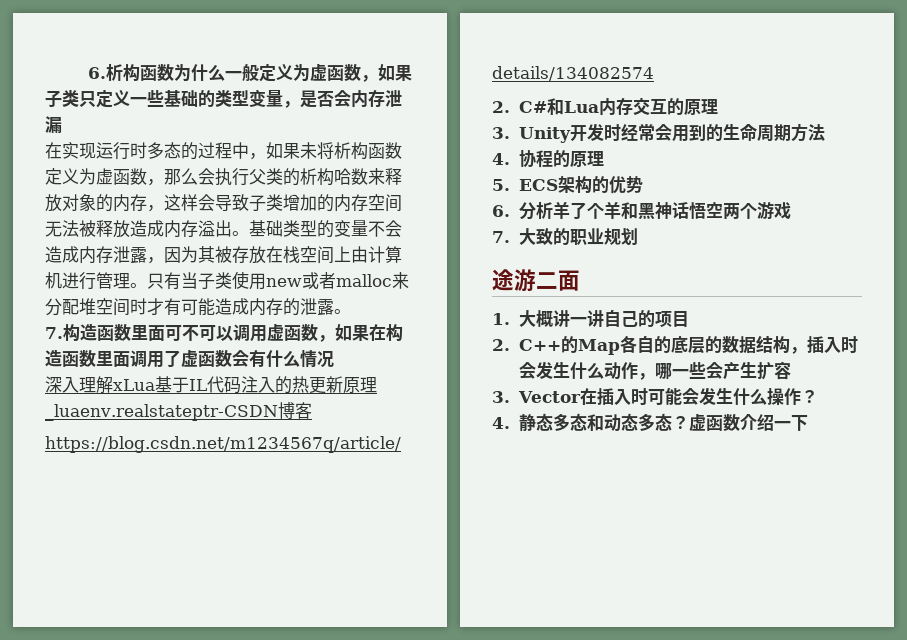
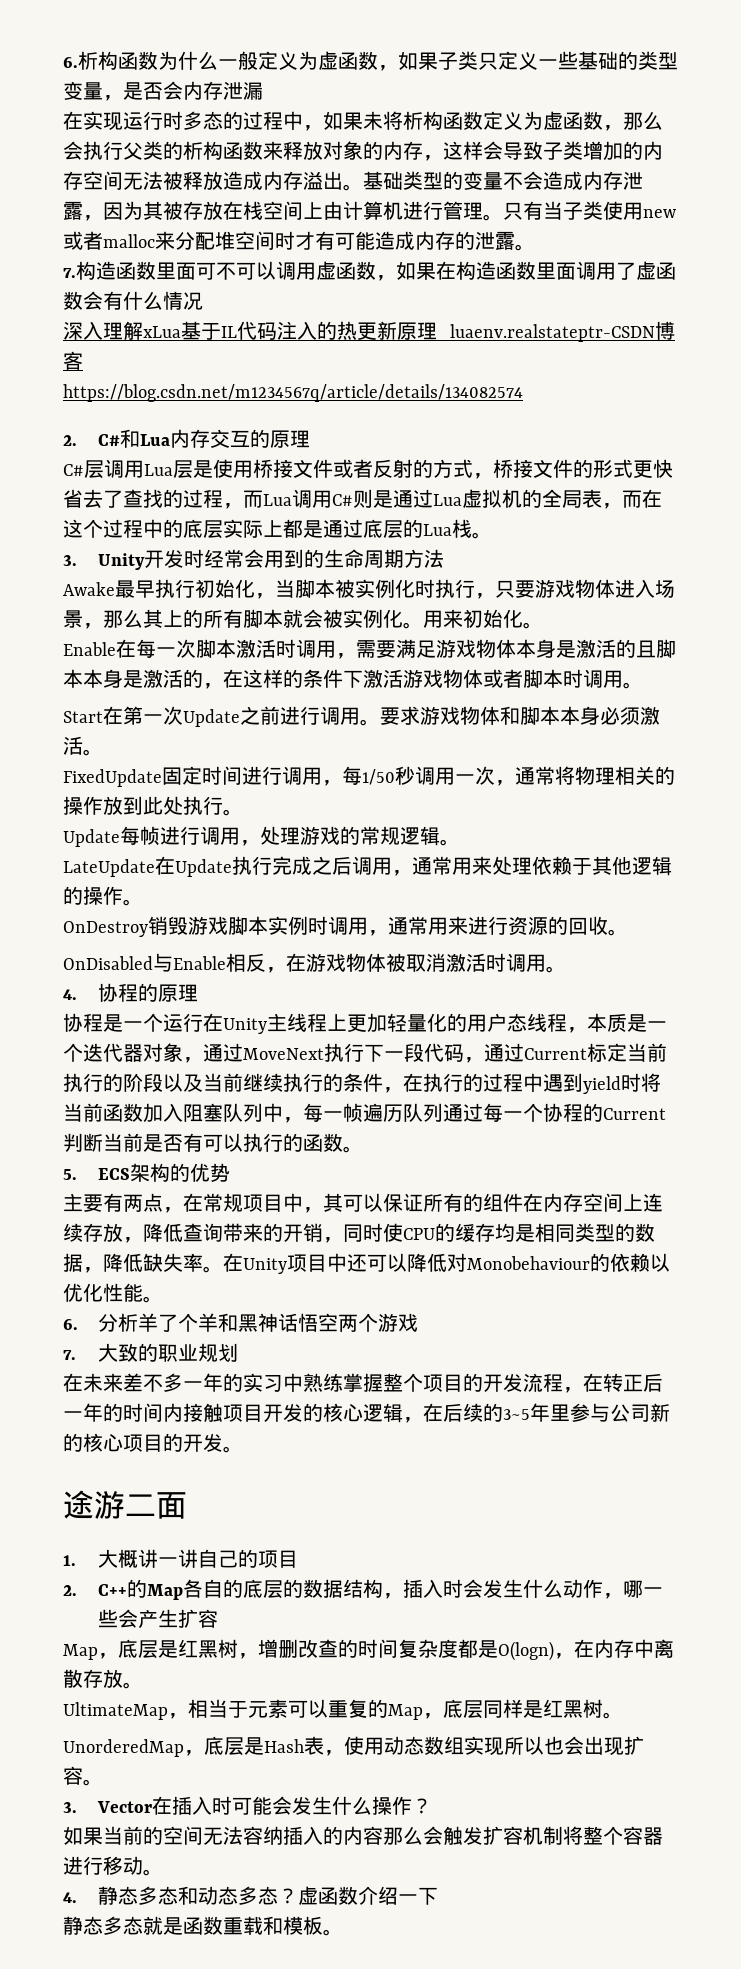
- 在实现运行时多态的过程中，如果未将析构函数定义为虚函数，那么会执行父类的析构哈数来释放对象的内存，这样会导致子类增加的内存空间无法被释放造成内存溢出。
+ 在实现运行时多态的过程中，如果未将析构函数定义为虚函数，那么会执行父类的析构函数来释放对象的内存，这样会导致子类增加的内存空间无法被释放造成内存溢出。
+ C#层调用Lua层是使用桥接文件或者反射的方式，桥接文件的形式更快省去了查找的过程，而Lua调用C#则是通过Lua虚拟机的全局表，而在这个过程中的底层实际上都是通过底层的Lua栈。
+ Awake最早执行初始化，当脚本被实例化时执行，只要游戏物体进入场景，那么其上的所有脚本就会被实例化。用来初始化。
+ Enable在每一次脚本激活时调用，需要满足游戏物体本身是激活的且脚本本身是激活的，在这样的条件下激活游戏物体或者脚本时调用。
+ Start在第一次Update之前进行调用。要求游戏物体和脚本本身必须激活。
+ FixedUpdate固定时间进行调用，每1/50秒调用一次，通常将物理相关的操作放到此处执行。
+ Update每帧进行调用，处理游戏的常规逻辑。
+ LateUpdate在Update执行完成之后调用，通常用来处理依赖于其他逻辑的操作。
+ OnDestroy销毁游戏脚本实例时调用，通常用来进行资源的回收。
+ OnDisabled与Enable相反，在游戏物体被取消激活时调用。
  4.协程的原理
+ 协程是一个运行在Unity主线程上更加轻量化的用户态线程，本质是一个迭代器对象，通过MoveNext执行下一段代码，通过Current标定当前执行的阶段以及当前继续执行的条件，在执行的过程中遇到yield时将当前函数加入阻塞队列中，每一帧遍历队列通过每一个协程的Current判断当前是否有可以执行的函数。
+ 主要有两点，在常规项目中，其可以保证所有的组件在内存空间上连续存放，降低查询带来的开销，同时使CPU的缓存均是相同类型的数据，降低缺失率。在Unity项目中还可以降低对Monobehaviour的依赖以优化性能。
+ 在未来差不多一年的实习中熟练掌握整个项目的开发流程，在转正后一年的时间内接触项目开发的核心逻辑，在后续的3~5年里参与公司新的核心项目的开发。
+ Map，底层是红黑树，增删改查的时间复杂度都是O(logn)，在内存中离散存放。
+ UltimateMap，相当于元素可以重复的Map，底层同样是红黑树。
+ UnorderedMap，底层是Hash表，使用动态数组实现所以也会出现扩容。
+ 如果当前的空间无法容纳插入的内容那么会触发扩容机制将整个容器进行移动。
+ 静态多态就是函数重载和模板。

